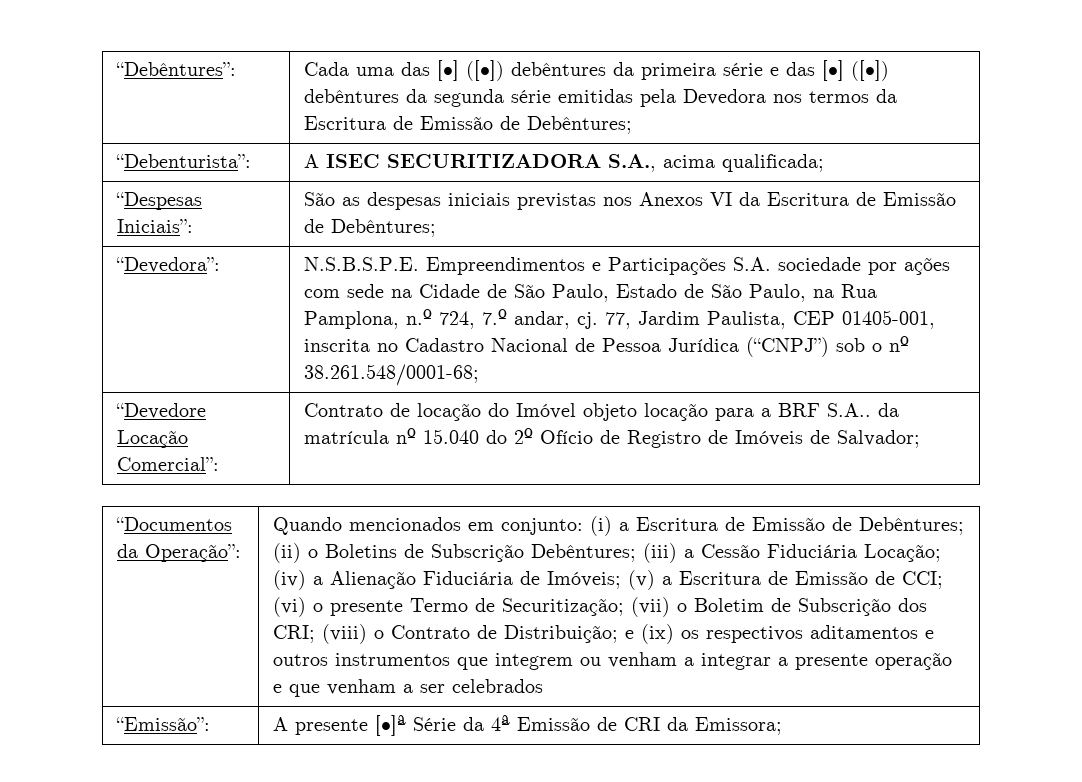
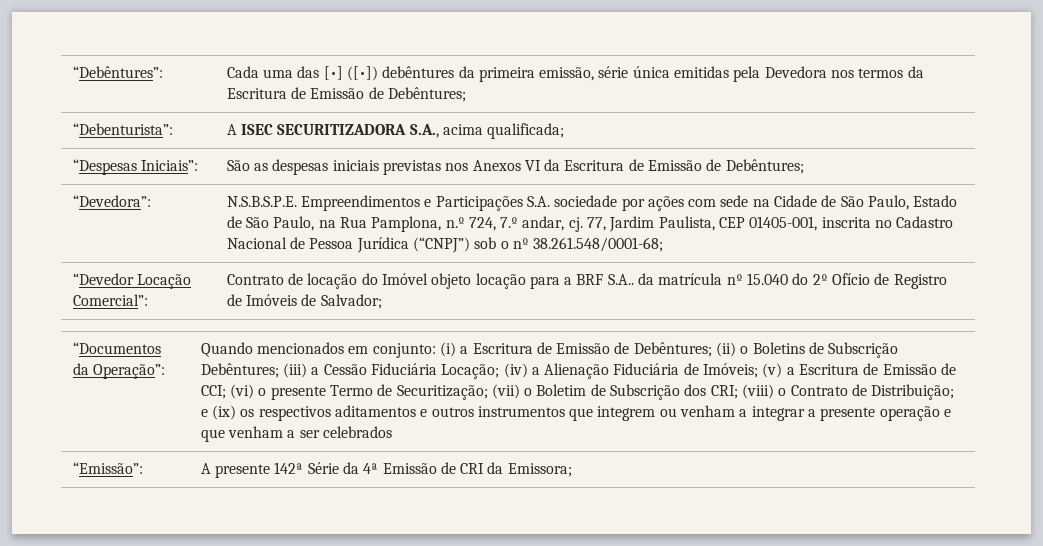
- “Debêntures”: | Cada uma das [•] ([•]) debêntures da primeira série e das [•] ([•]) debêntures da segunda série emitidas pela Devedora nos termos da Escritura de Emissão de Debêntures;
+ “Debêntures”: | Cada uma das [•] ([•]) debêntures da primeira emissão, série única emitidas pela Devedora nos termos da Escritura de Emissão de Debêntures;
- “Devedore Locação Comercial”: | Contrato de locação do Imóvel objeto locação para a BRF S.A.. da matrícula nº 15.040 do 2º Ofício de Registro de Imóveis de Salvador;
+ “Devedor Locação Comercial”: | Contrato de locação do Imóvel objeto locação para a BRF S.A.. da matrícula nº 15.040 do 2º Ofício de Registro de Imóveis de Salvador;
- “Emissão”: | A presente [•]ª Série da 4ª Emissão de CRI da Emissora;
+ “Emissão”: | A presente 142ª Série da 4ª Emissão de CRI da Emissora;

